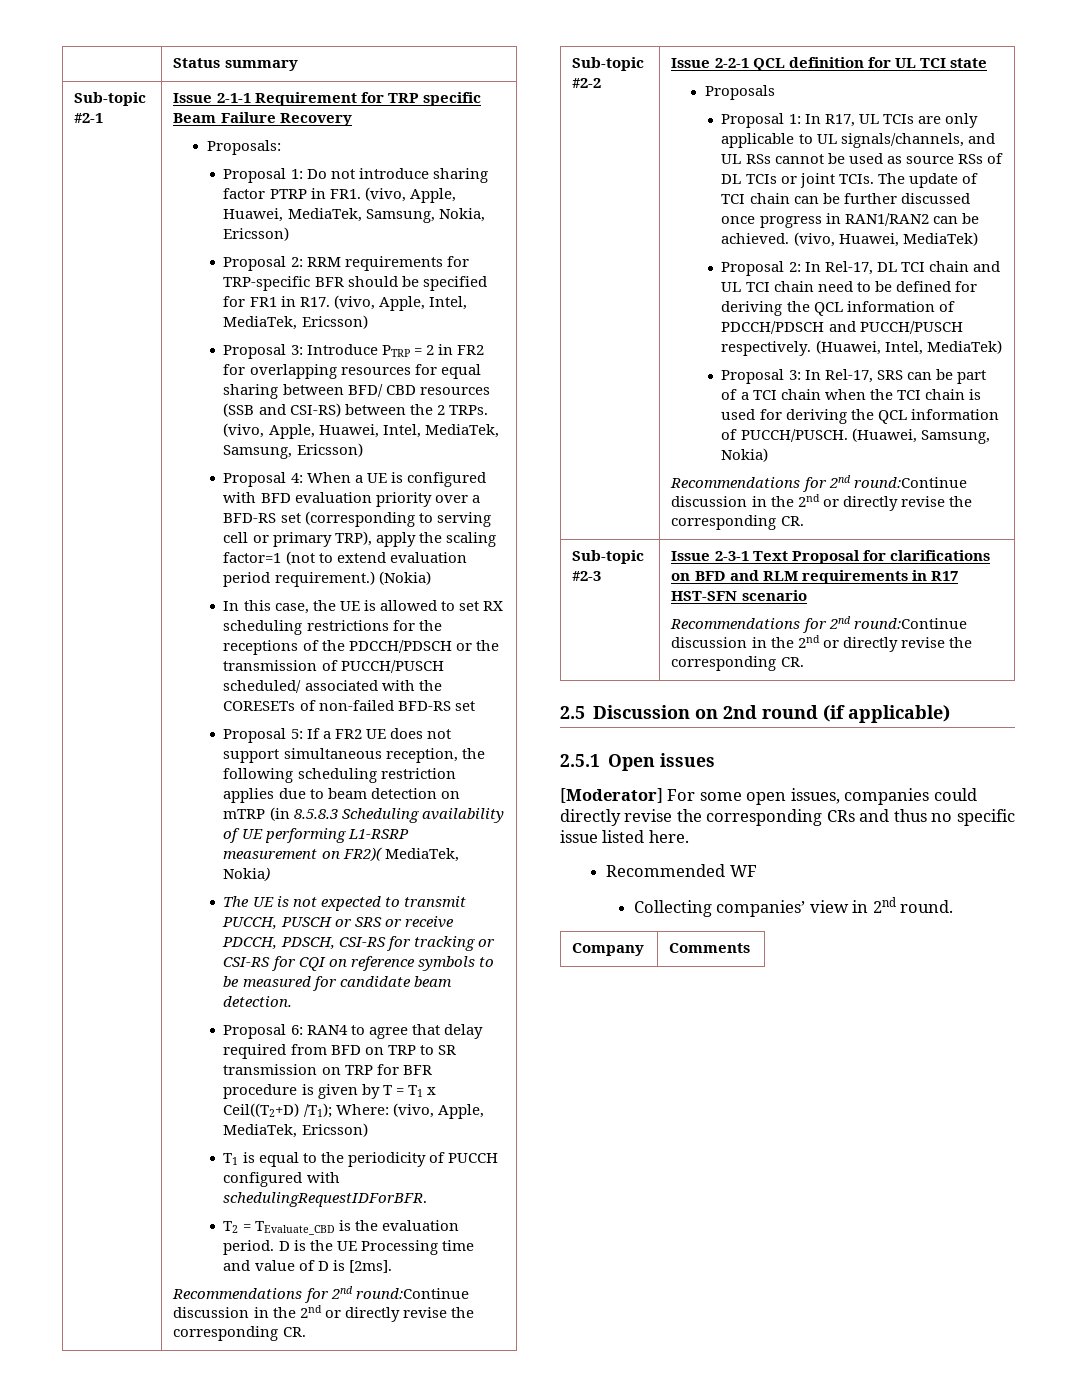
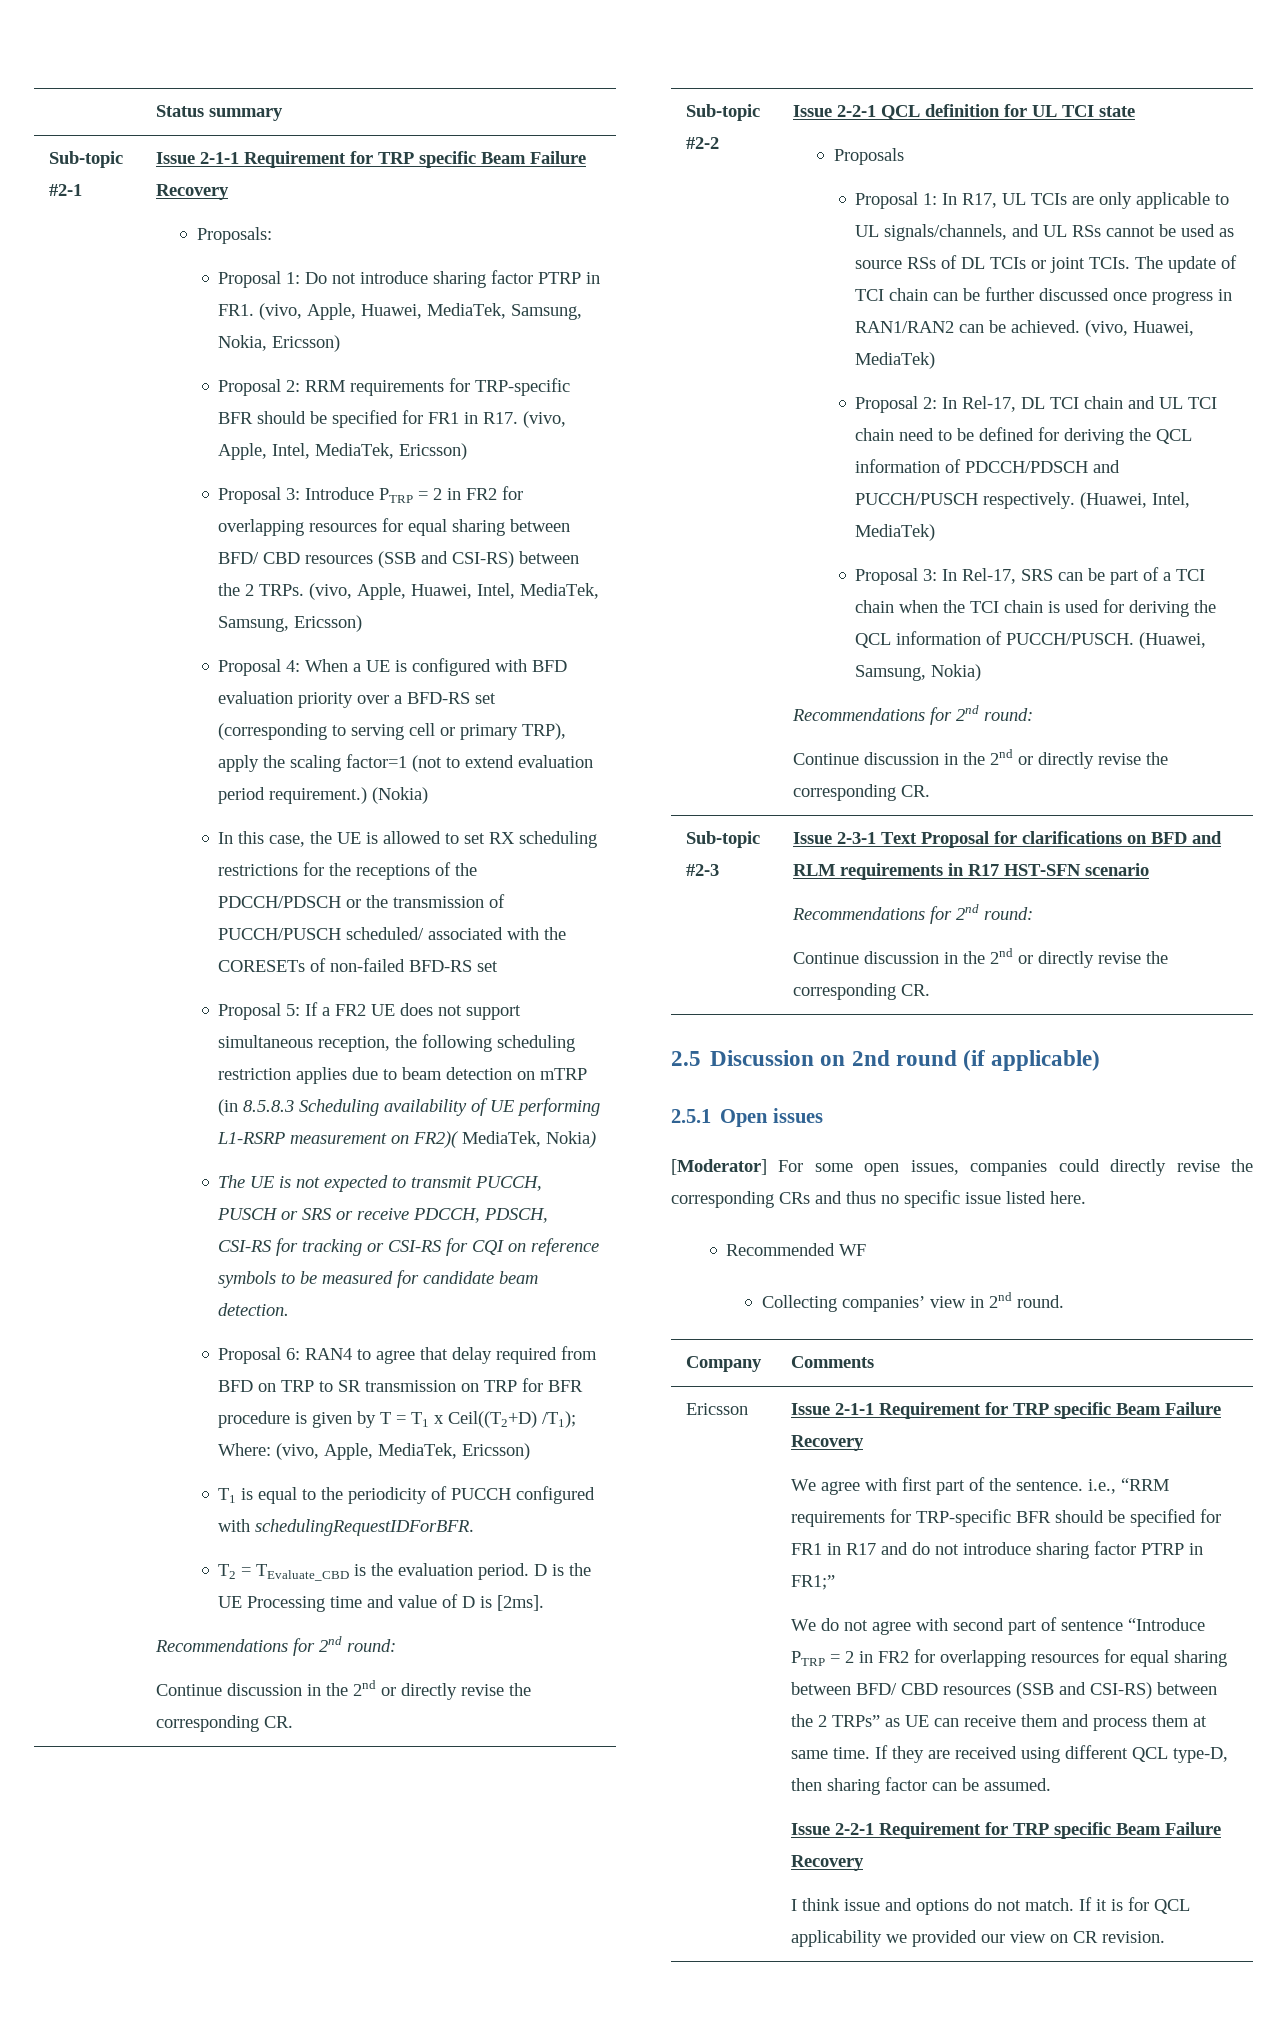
  D is the UE Processing time and value of D is [2ms].
- Recommendations for 2nd round:Continue discussion in the 2nd or directly revise the corresponding CR.
+ Recommendations for 2nd round:
+ Continue discussion in the 2nd or directly revise the corresponding CR.
  (Huawei, Samsung, Nokia)
- Recommendations for 2nd round:Continue discussion in the 2nd or directly revise the corresponding CR.
+ Recommendations for 2nd round:
+ Continue discussion in the 2nd or directly revise the corresponding CR.
  Sub-topic #2-3 | Issue 2-3-1 Text Proposal for clarifications on BFD and RLM requirements in R17 HST-SFN scenario
- Recommendations for 2nd round:Continue discussion in the 2nd or directly revise the corresponding CR.
+ Recommendations for 2nd round:
+ Continue discussion in the 2nd or directly revise the corresponding CR.
+ Ericsson | Issue 2-1-1 Requirement for TRP specific Beam Failure Recovery
+ We agree with first part of the sentence. i.e., “RRM requirements for TRP-specific BFR should be specified for FR1 in R17 and do not introduce sharing factor PTRP in FR1;”
+ We do not agree with second part of sentence “Introduce PTRP = 2 in FR2 for overlapping resources for equal sharing between BFD/ CBD resources (SSB and CSI-RS) between the 2 TRPs” as UE can receive them and process them at same time. If they are received using different QCL type-D, then sharing factor can be assumed.
+ Issue 2-2-1 Requirement for TRP specific Beam Failure Recovery
+ I think issue and options do not match. If it is for QCL applicability we provided our view on CR revision.

